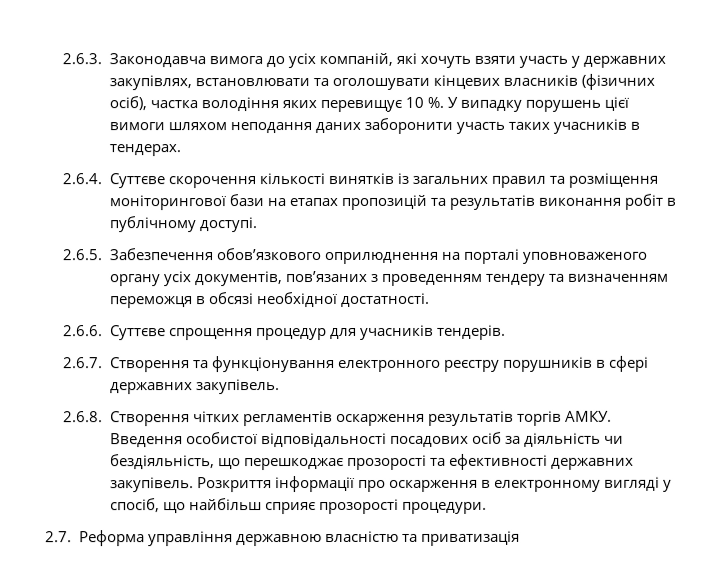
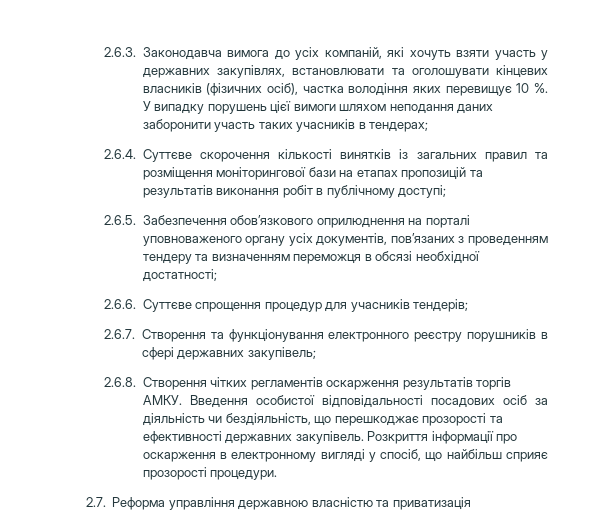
- У випадку порушень цієї вимоги шляхом неподання даних заборонити участь таких учасників в тендерах.
+ У випадку порушень цієї вимоги шляхом неподання даних заборонити участь таких учасників в тендерах;
- 2.6.4. Суттєве скорочення кількості винятків із загальних правил та розміщення моніторингової бази на етапах пропозицій та результатів виконання робіт в публічному доступі.
+ 2.6.4. Суттєве скорочення кількості винятків із загальних правил та розміщення моніторингової бази на етапах пропозицій та результатів виконання робіт в публічному доступі;
- 2.6.5. Забезпечення обов’язкового оприлюднення на порталі уповноваженого органу усіх документів, пов’язаних з проведенням тендеру та визначенням переможця в обсязі необхідної достатності.
+ 2.6.5. Забезпечення обов’язкового оприлюднення на порталі уповноваженого органу усіх документів, пов’язаних з проведенням тендеру та визначенням переможця в обсязі необхідної достатності;
- 2.6.6. Суттєве спрощення процедур для учасників тендерів.
+ 2.6.6. Суттєве спрощення процедур для учасників тендерів;
- 2.6.7. Створення та функціонування електронного реєстру порушників в сфері державних закупівель.
+ 2.6.7. Створення та функціонування електронного реєстру порушників в сфері державних закупівель;

